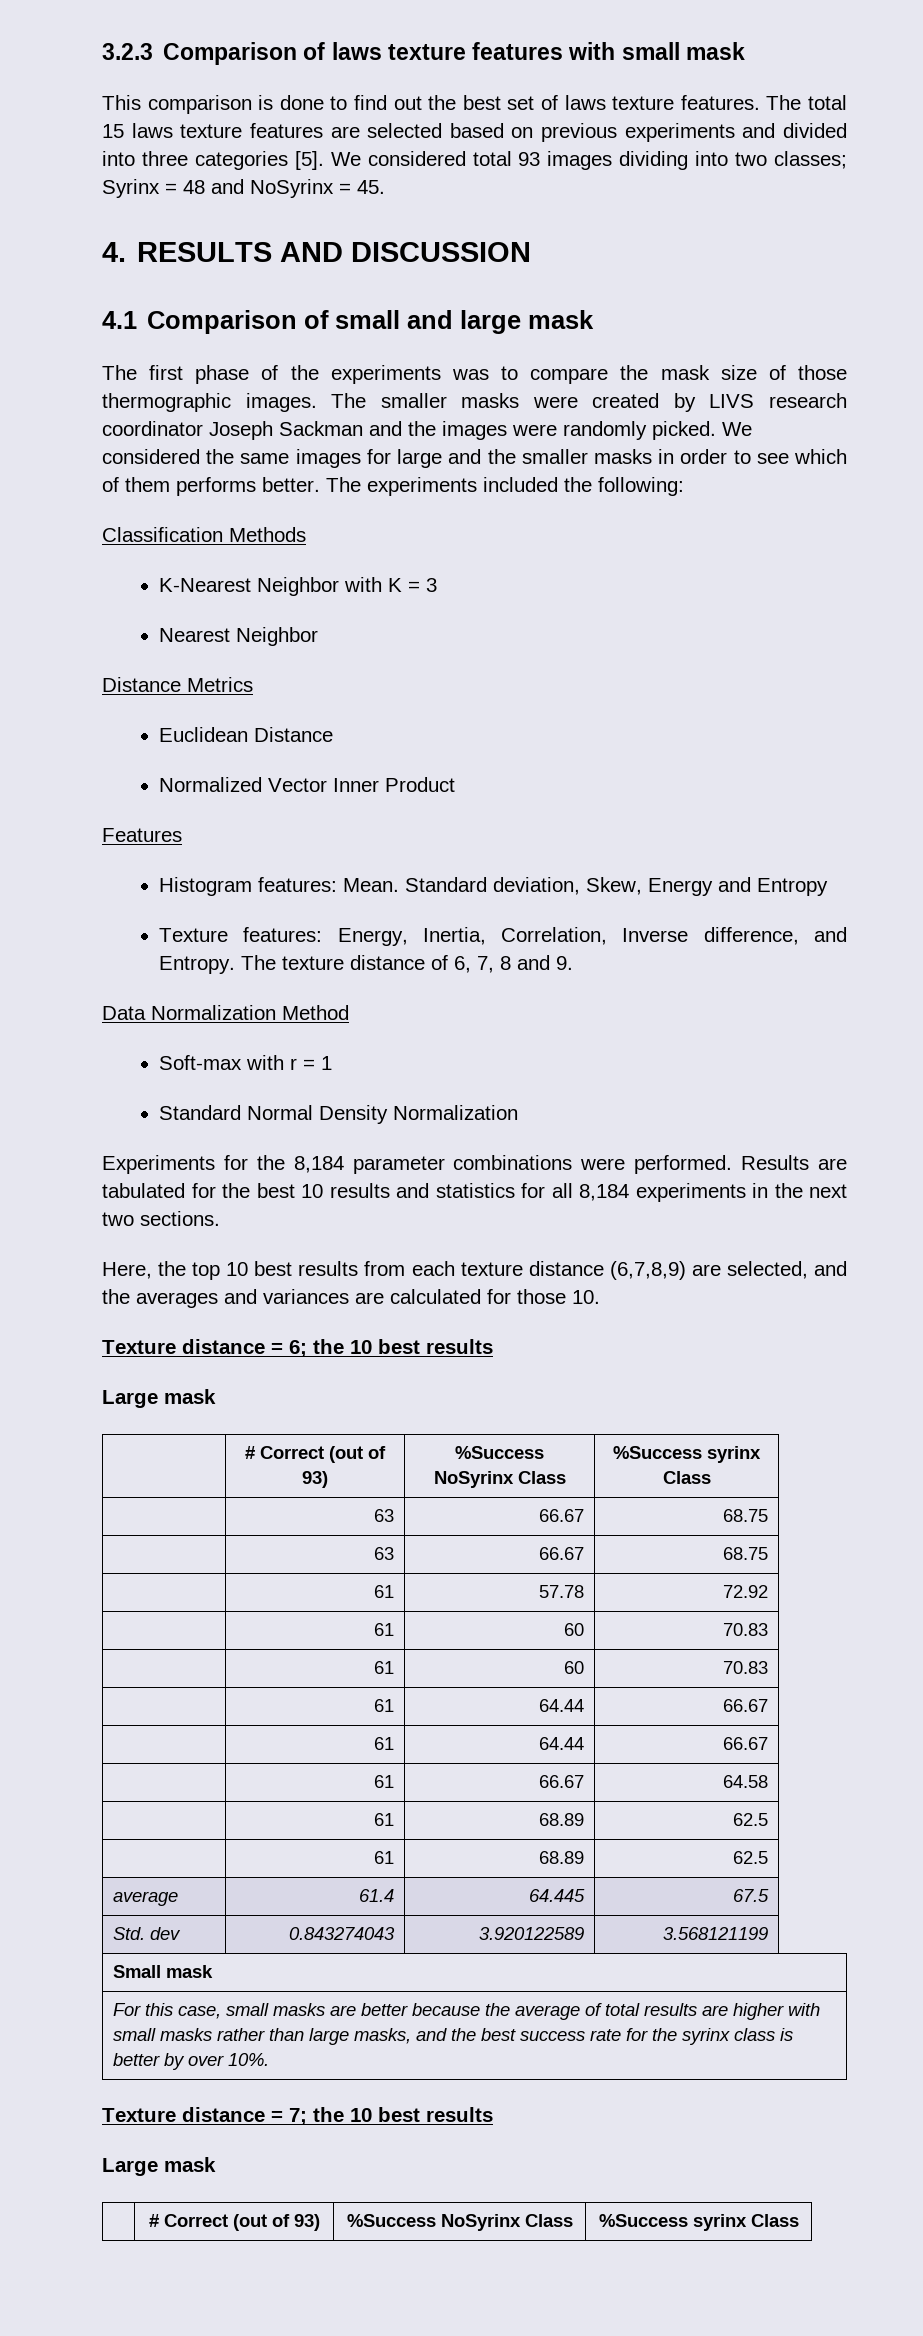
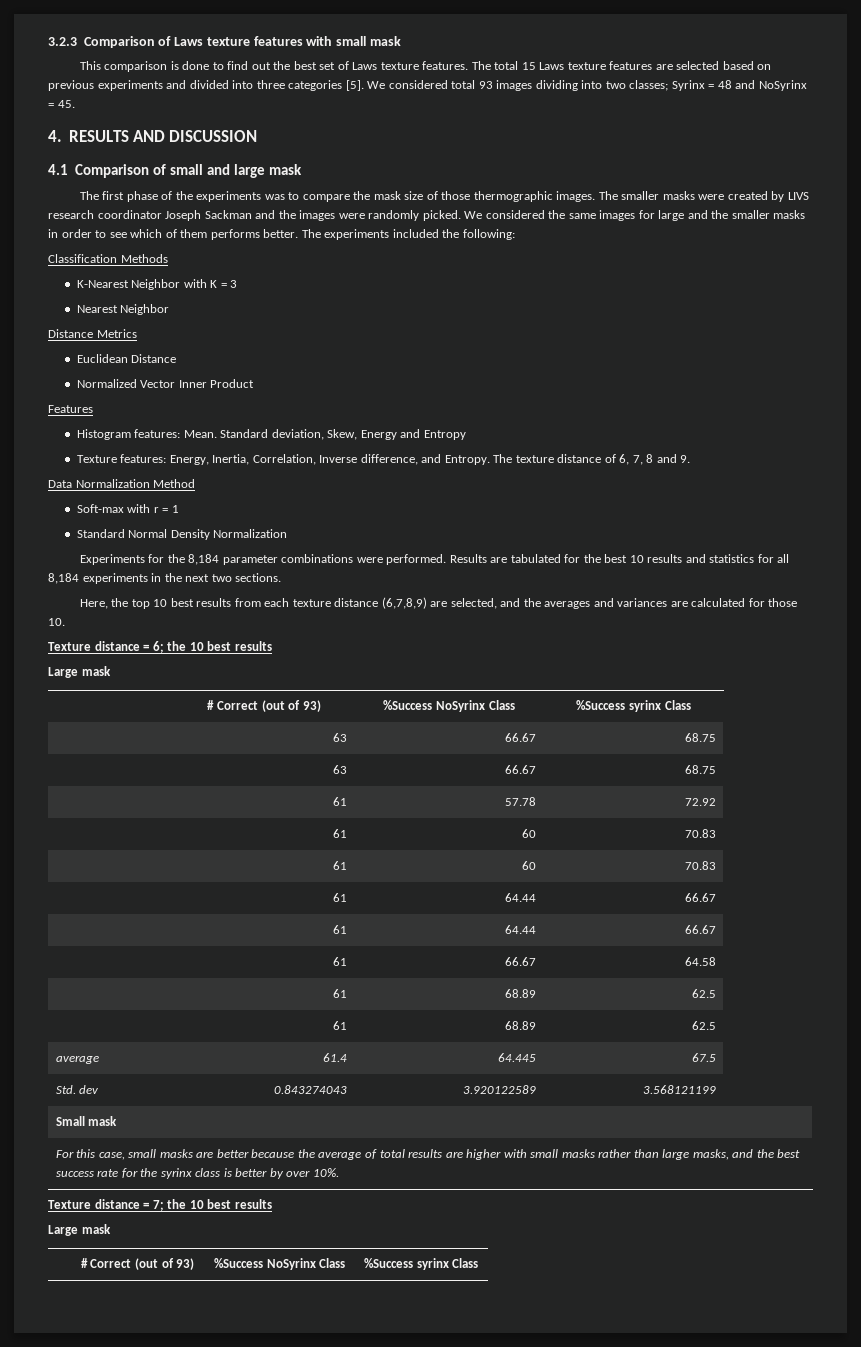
- 3.2.3 Comparison of laws texture features with small mask
+ 3.2.3 Comparison of Laws texture features with small mask
- This comparison is done to find out the best set of laws texture features.
+ This comparison is done to find out the best set of Laws texture features.
- The total 15 laws texture features are selected based on previous experiments and divided into three categories [5].
+ The total 15 Laws texture features are selected based on previous experiments and divided into three categories [5].

